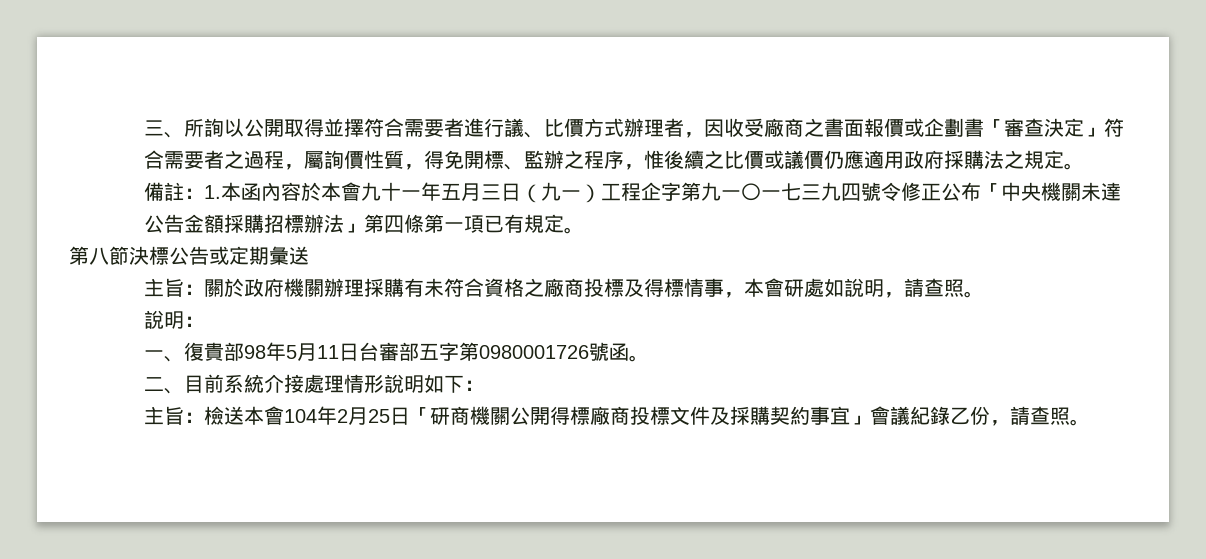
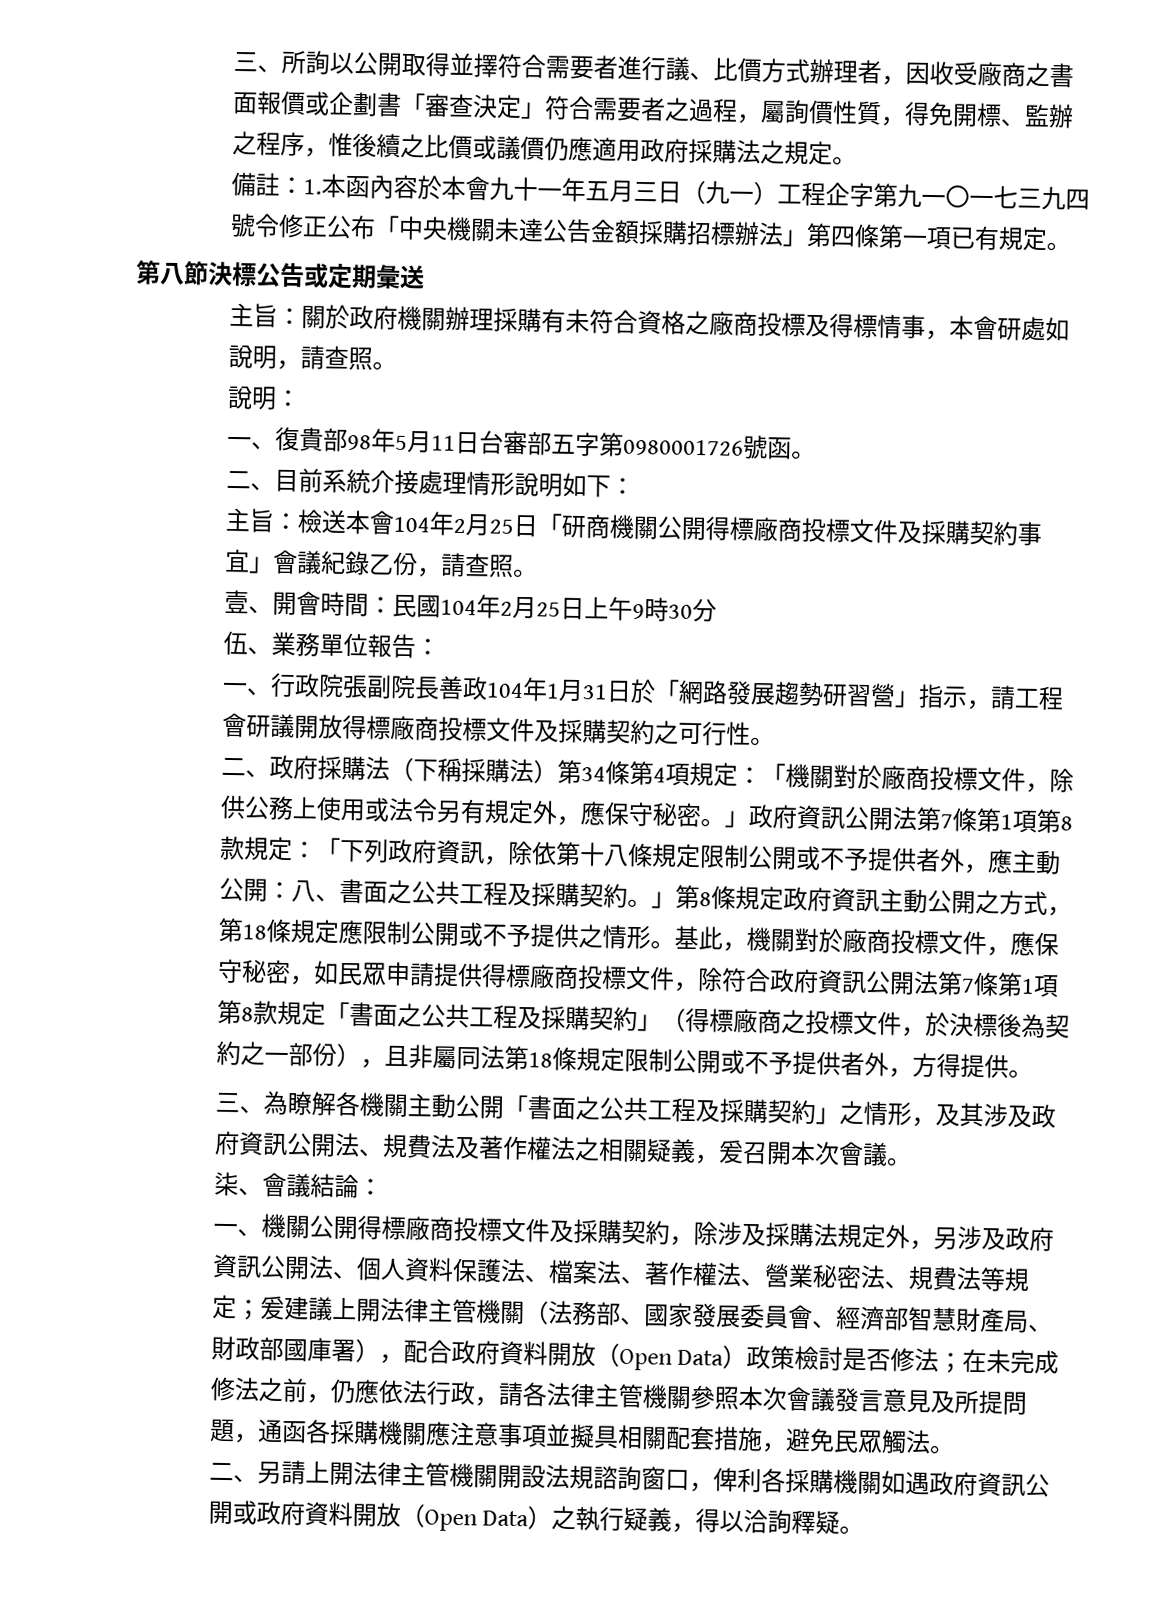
+ 壹、開會時間：民國104年2月25日上午9時30分
+ 伍、業務單位報告：
+ 一、行政院張副院長善政104年1月31日於「網路發展趨勢研習營」指示，請工程會研議開放得標廠商投標文件及採購契約之可行性。
+ 二、政府採購法（下稱採購法）第34條第4項規定：「機關對於廠商投標文件，除供公務上使用或法令另有規定外，應保守秘密。」政府資訊公開法第7條第1項第8款規定：「下列政府資訊，除依第十八條規定限制公開或不予提供者外，應主動公開：八、書面之公共工程及採購契約。」第8條規定政府資訊主動公開之方式，第18條規定應限制公開或不予提供之情形。基此，機關對於廠商投標文件，應保守秘密，如民眾申請提供得標廠商投標文件，除符合政府資訊公開法第7條第1項第8款規定「書面之公共工程及採購契約」（得標廠商之投標文件，於決標後為契約之一部份），且非屬同法第18條規定限制公開或不予提供者外，方得提供。
+ 三、為瞭解各機關主動公開「書面之公共工程及採購契約」之情形，及其涉及政府資訊公開法、規費法及著作權法之相關疑義，爰召開本次會議。
+ 柒、會議結論：
+ 一、機關公開得標廠商投標文件及採購契約，除涉及採購法規定外，另涉及政府資訊公開法、個人資料保護法、檔案法、著作權法、營業秘密法、規費法等規定；爰建議上開法律主管機關（法務部、國家發展委員會、經濟部智慧財產局、財政部國庫署），配合政府資料開放（Open Data）政策檢討是否修法；在未完成修法之前，仍應依法行政，請各法律主管機關參照本次會議發言意見及所提問題，通函各採購機關應注意事項並擬具相關配套措施，避免民眾觸法。
+ 二、另請上開法律主管機關開設法規諮詢窗口，俾利各採購機關如遇政府資訊公開或政府資料開放（Open Data）之執行疑義，得以洽詢釋疑。

